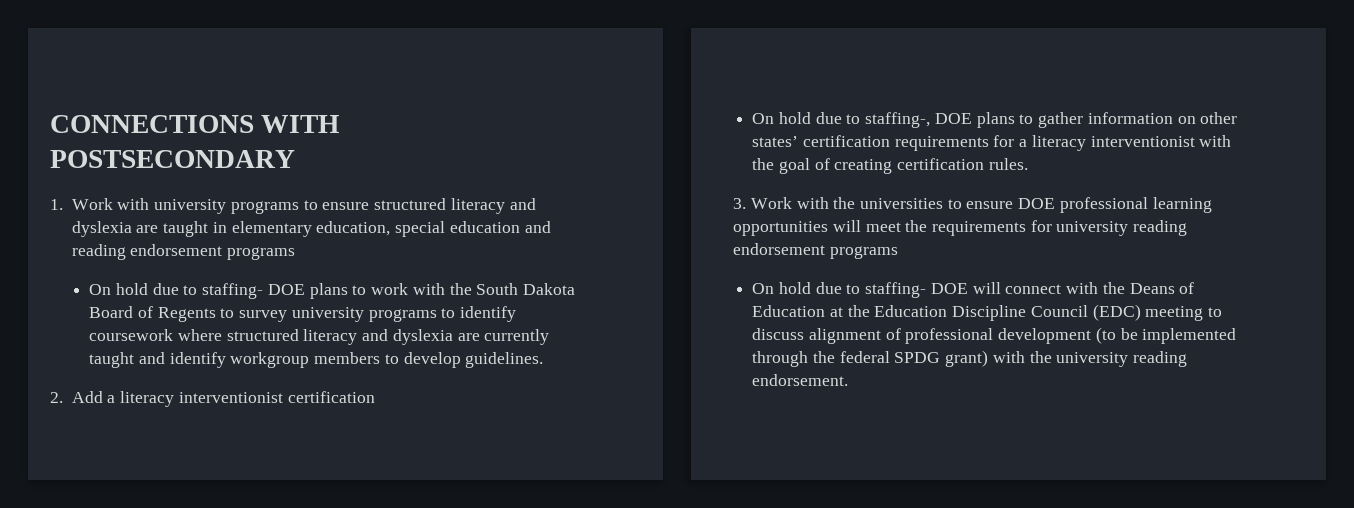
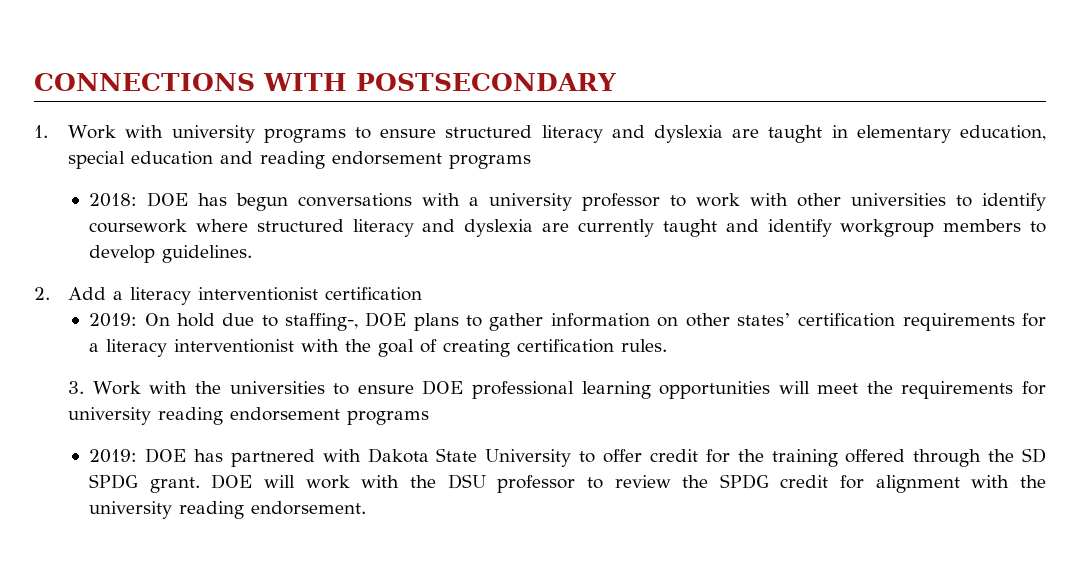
- On hold due to staffing- DOE plans to work with the South Dakota Board of Regents to survey university programs to identify coursework where structured literacy and dyslexia are currently taught and identify workgroup members to develop guidelines.
+ 2018: DOE has begun conversations with a university professor to work with other universities to identify coursework where structured literacy and dyslexia are currently taught and identify workgroup members to develop guidelines.
- On hold due to staffing-, DOE plans to gather information on other states’ certification requirements for a literacy interventionist with the goal of creating certification rules.
+ 2019: On hold due to staffing-, DOE plans to gather information on other states’ certification requirements for a literacy interventionist with the goal of creating certification rules.
- On hold due to staffing- DOE will connect with the Deans of Education at the Education Discipline Council (EDC) meeting to discuss alignment of professional development (to be implemented through the federal SPDG grant) with the university reading endorsement.
+ 2019: DOE has partnered with Dakota State University to offer credit for the training offered through the SD SPDG grant. DOE will work with the DSU professor to review the SPDG credit for alignment with the university reading endorsement.

